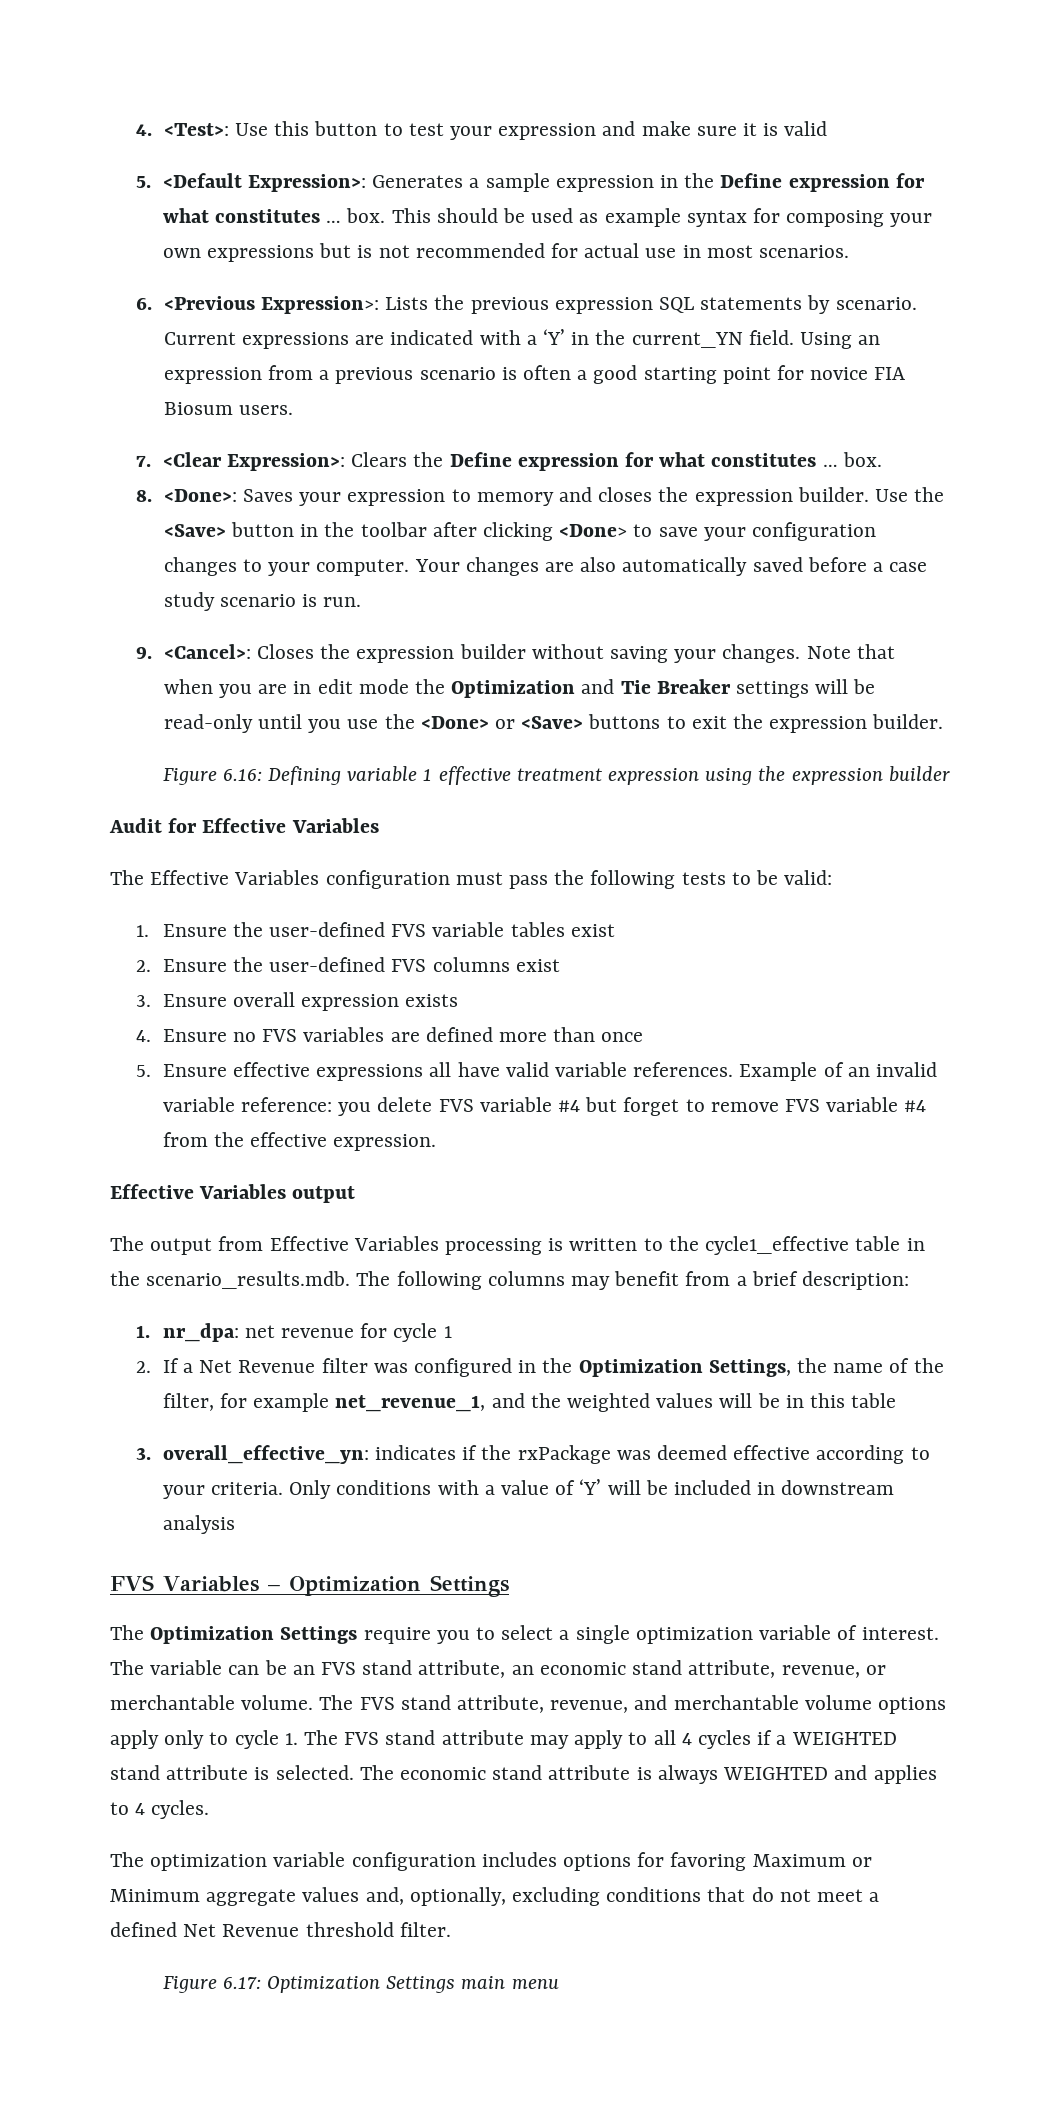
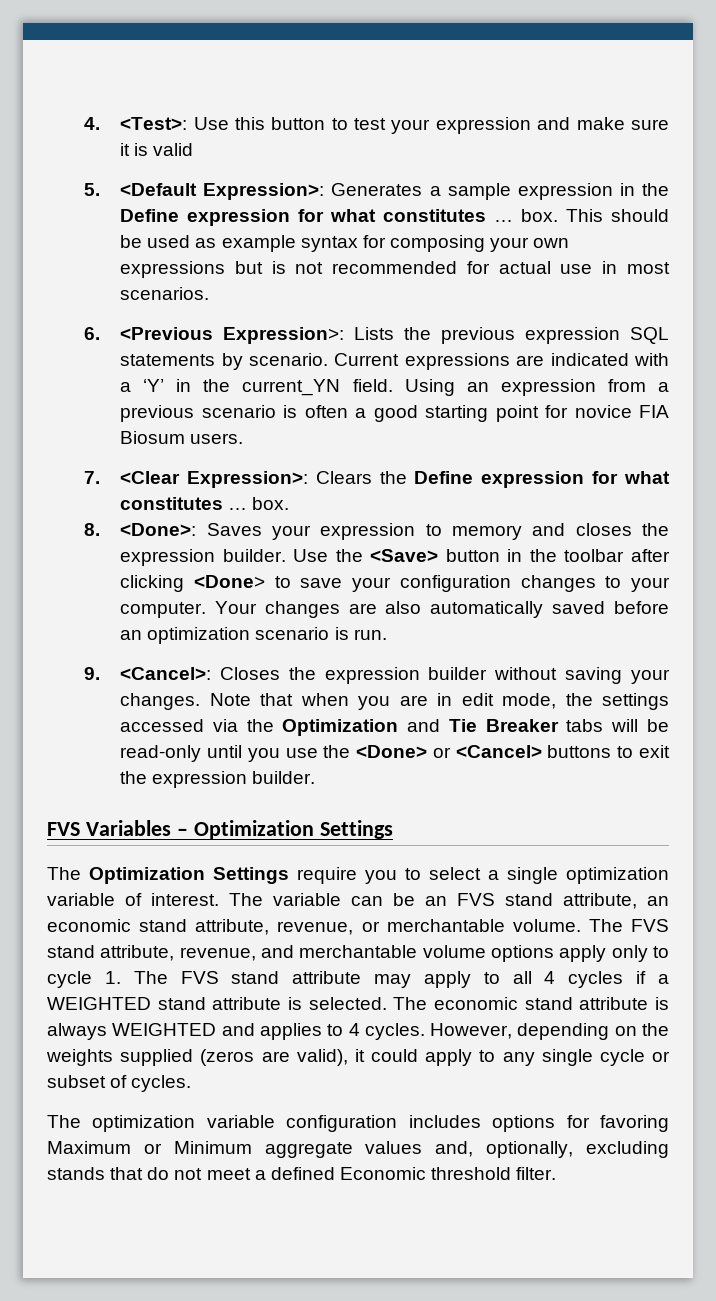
- Your changes are also automatically saved before a case study scenario is run.
+ Your changes are also automatically saved before an optimization scenario is run.
- Note that when you are in edit mode the Optimization and Tie Breaker settings will be read-only until you use the <Done> or <Save> buttons to exit the expression builder.
+ Note that when you are in edit mode, the settings accessed via the Optimization and Tie Breaker tabs will be read-only until you use the <Done> or <Cancel> buttons to exit the expression builder.
- Figure 6.16: Defining variable 1 effective treatment expression using the expression builder
- Audit for Effective Variables
- The Effective Variables configuration must pass the following tests to be valid:
- 1. Ensure the user-defined FVS variable tables exist
- 2. Ensure the user-defined FVS columns exist
- 3. Ensure overall expression exists
- 4. Ensure no FVS variables are defined more than once
- 5. Ensure effective expressions all have valid variable references. Example of an invalid variable reference: you delete FVS variable #4 but forget to remove FVS variable #4 from the effective expression.
- Effective Variables output
- The output from Effective Variables processing is written to the cycle1_effective table in the scenario_results.mdb. The following columns may benefit from a brief description:
- 1. nr_dpa: net revenue for cycle 1
- 2. If a Net Revenue filter was configured in the Optimization Settings, the name of the filter, for example net_revenue_1, and the weighted values will be in this table
- 3. overall_effective_yn: indicates if the rxPackage was deemed effective according to your criteria. Only conditions with a value of ‘Y’ will be included in downstream analysis
+ However, depending on the weights supplied (zeros are valid), it could apply to any single cycle or subset of cycles.
- The optimization variable configuration includes options for favoring Maximum or Minimum aggregate values and, optionally, excluding conditions that do not meet a defined Net Revenue threshold filter.
+ The optimization variable configuration includes options for favoring Maximum or Minimum aggregate values and, optionally, excluding stands that do not meet a defined Economic threshold filter.
- Figure 6.17: Optimization Settings main menu

